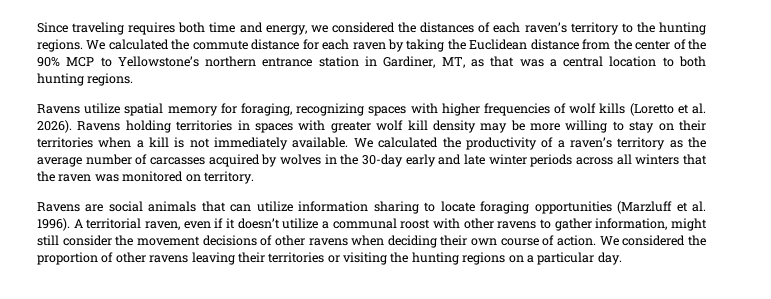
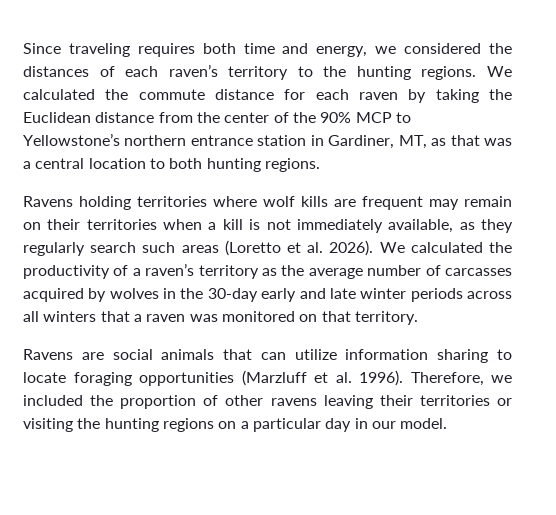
- Ravens utilize spatial memory for foraging, recognizing spaces with higher frequencies of wolf kills (Loretto et al. 2026). Ravens holding territories in spaces with greater wolf kill density may be more willing to stay on their territories when a kill is not immediately available.
+ Ravens holding territories where wolf kills are frequent may remain on their territories when a kill is not immediately available, as they regularly search such areas (Loretto et al. 2026).
- We calculated the productivity of a raven’s territory as the average number of carcasses acquired by wolves in the 30-day early and late winter periods across all winters that the raven was monitored on territory.
+ We calculated the productivity of a raven’s territory as the average number of carcasses acquired by wolves in the 30-day early and late winter periods across all winters that a raven was monitored on that territory.
- A territorial raven, even if it doesn’t utilize a communal roost with other ravens to gather information, might still consider the movement decisions of other ravens when deciding their own course of action. We considered the proportion of other ravens leaving their territories or visiting the hunting regions on a particular day.
+ Therefore, we included the proportion of other ravens leaving their territories or visiting the hunting regions on a particular day in our model.

